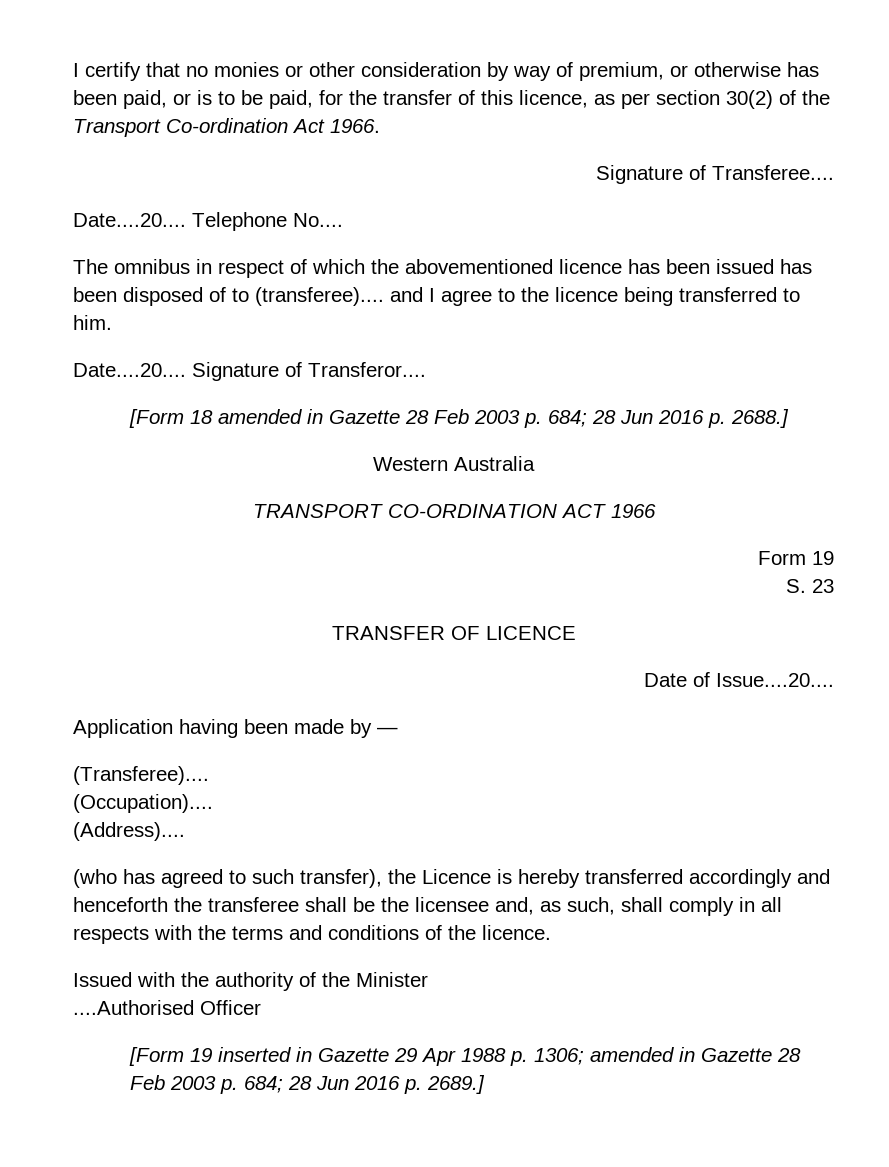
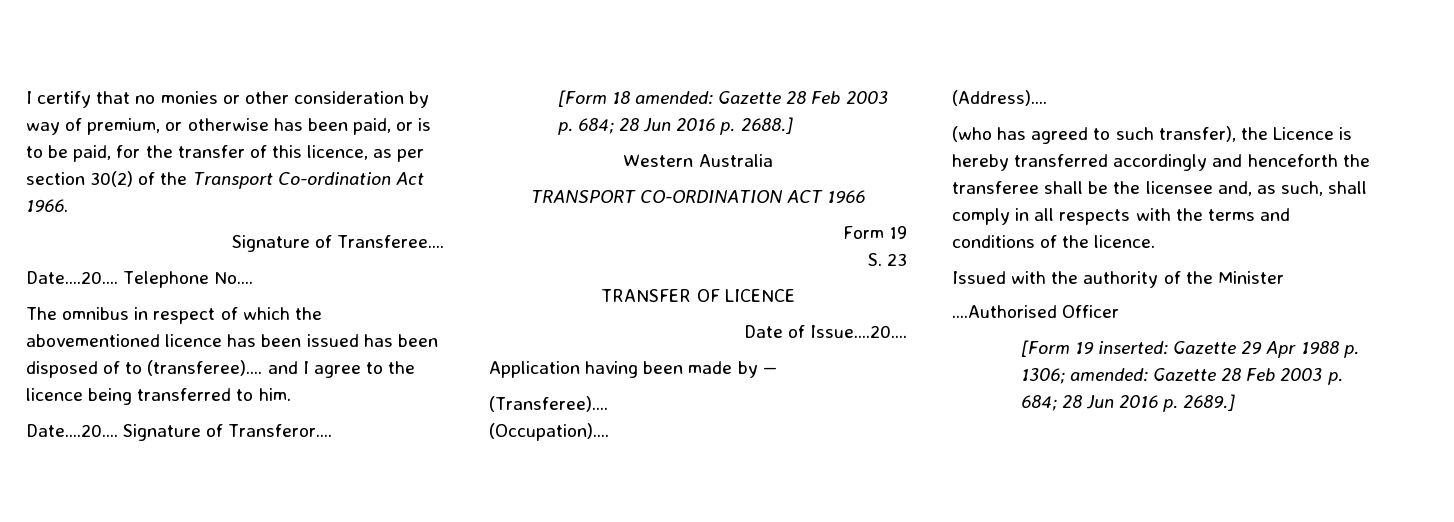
- [Form 18 amended in Gazette 28 Feb 2003 p. 684; 28 Jun 2016 p. 2688.]
+ [Form 18 amended: Gazette 28 Feb 2003 p. 684; 28 Jun 2016 p. 2688.]
- [Form 19 inserted in Gazette 29 Apr 1988 p. 1306; amended in Gazette 28 Feb 2003 p. 684; 28 Jun 2016 p. 2689.]
+ [Form 19 inserted: Gazette 29 Apr 1988 p. 1306; amended: Gazette 28 Feb 2003 p. 684; 28 Jun 2016 p. 2689.]

